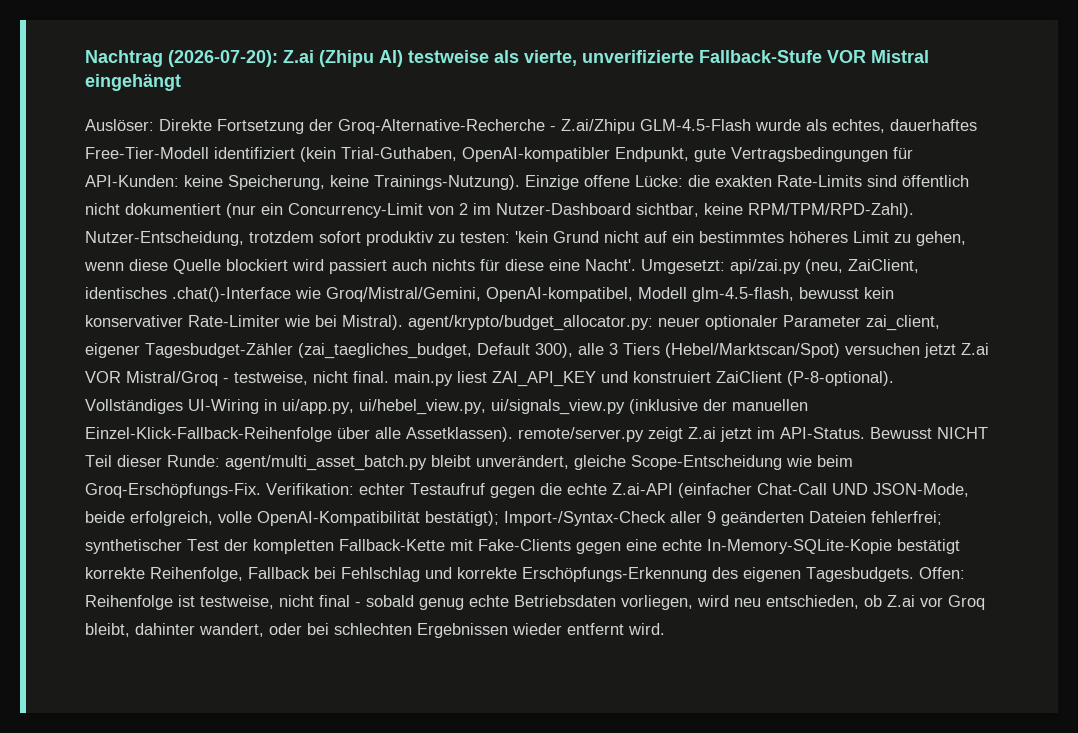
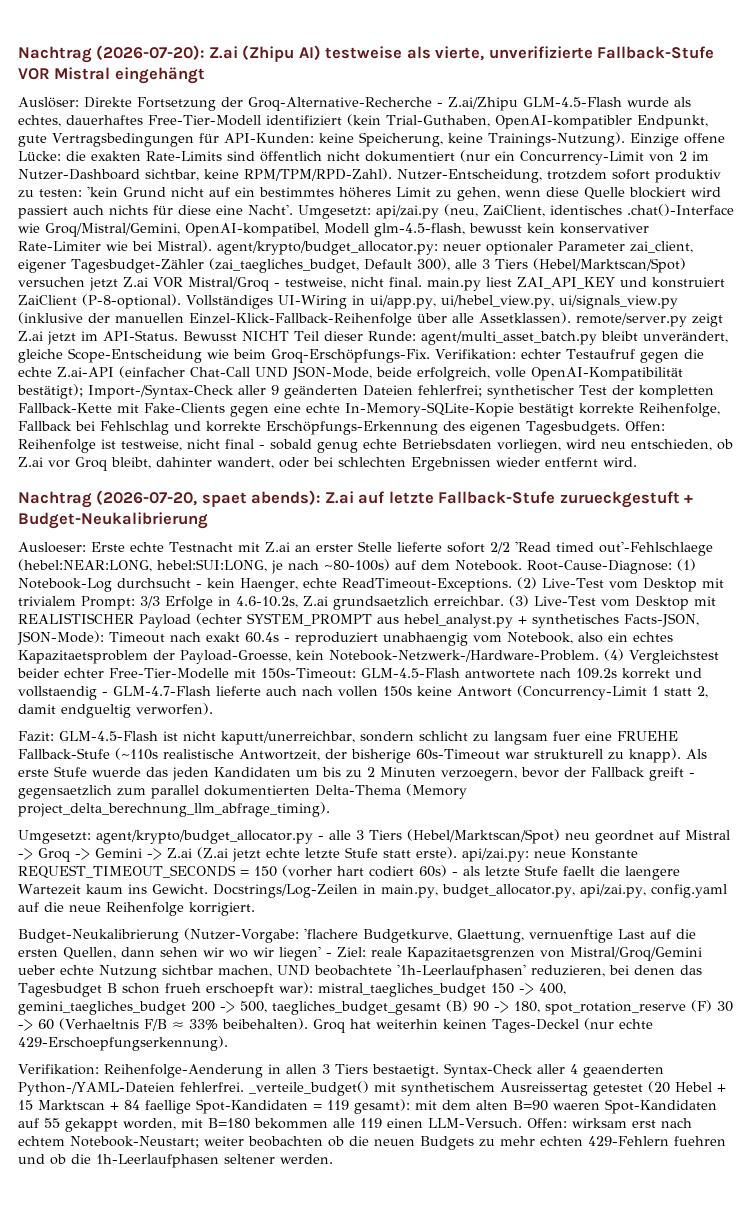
+ Nachtrag (2026-07-20, spaet abends): Z.ai auf letzte Fallback-Stufe zurueckgestuft + Budget-Neukalibrierung
+ Ausloeser: Erste echte Testnacht mit Z.ai an erster Stelle lieferte sofort 2/2 'Read timed out'-Fehlschlaege (hebel:NEAR:LONG, hebel:SUI:LONG, je nach ~80-100s) auf dem Notebook. Root-Cause-Diagnose: (1) Notebook-Log durchsucht - kein Haenger, echte ReadTimeout-Exceptions. (2) Live-Test vom Desktop mit trivialem Prompt: 3/3 Erfolge in 4.6-10.2s, Z.ai grundsaetzlich erreichbar. (3) Live-Test vom Desktop mit REALISTISCHER Payload (echter SYSTEM_PROMPT aus hebel_analyst.py + synthetisches Facts-JSON, JSON-Mode): Timeout nach exakt 60.4s - reproduziert unabhaengig vom Notebook, also ein echtes Kapazitaetsproblem der Payload-Groesse, kein Notebook-Netzwerk-/Hardware-Problem. (4) Vergleichstest beider echter Free-Tier-Modelle mit 150s-Timeout: GLM-4.5-Flash antwortete nach 109.2s korrekt und vollstaendig - GLM-4.7-Flash lieferte auch nach vollen 150s keine Antwort (Concurrency-Limit 1 statt 2, damit endgueltig verworfen).
+ Fazit: GLM-4.5-Flash ist nicht kaputt/unerreichbar, sondern schlicht zu langsam fuer eine FRUEHE Fallback-Stufe (~110s realistische Antwortzeit, der bisherige 60s-Timeout war strukturell zu knapp). Als erste Stufe wuerde das jeden Kandidaten um bis zu 2 Minuten verzoegern, bevor der Fallback greift - gegensaetzlich zum parallel dokumentierten Delta-Thema (Memory project_delta_berechnung_llm_abfrage_timing).
+ Umgesetzt: agent/krypto/budget_allocator.py - alle 3 Tiers (Hebel/Marktscan/Spot) neu geordnet auf Mistral -> Groq -> Gemini -> Z.ai (Z.ai jetzt echte letzte Stufe statt erste). api/zai.py: neue Konstante REQUEST_TIMEOUT_SECONDS = 150 (vorher hart codiert 60s) - als letzte Stufe faellt die laengere Wartezeit kaum ins Gewicht. Docstrings/Log-Zeilen in main.py, budget_allocator.py, api/zai.py, config.yaml auf die neue Reihenfolge korrigiert.
+ Budget-Neukalibrierung (Nutzer-Vorgabe: 'flachere Budgetkurve, Glaettung, vernuenftige Last auf die ersten Quellen, dann sehen wir wo wir liegen' - Ziel: reale Kapazitaetsgrenzen von Mistral/Groq/Gemini ueber echte Nutzung sichtbar machen, UND beobachtete '1h-Leerlaufphasen' reduzieren, bei denen das Tagesbudget B schon frueh erschoepft war): mistral_taegliches_budget 150 -> 400, gemini_taegliches_budget 200 -> 500, taegliches_budget_gesamt (B) 90 -> 180, spot_rotation_reserve (F) 30 -> 60 (Verhaeltnis F/B ≈ 33% beibehalten). Groq hat weiterhin keinen Tages-Deckel (nur echte 429-Erschoepfungserkennung).
+ Verifikation: Reihenfolge-Aenderung in allen 3 Tiers bestaetigt. Syntax-Check aller 4 geaenderten Python-/YAML-Dateien fehlerfrei. _verteile_budget() mit synthetischem Ausreissertag getestet (20 Hebel + 15 Marktscan + 84 faellige Spot-Kandidaten = 119 gesamt): mit dem alten B=90 waeren Spot-Kandidaten auf 55 gekappt worden, mit B=180 bekommen alle 119 einen LLM-Versuch. Offen: wirksam erst nach echtem Notebook-Neustart; weiter beobachten ob die neuen Budgets zu mehr echten 429-Fehlern fuehren und ob die 1h-Leerlaufphasen seltener werden.

